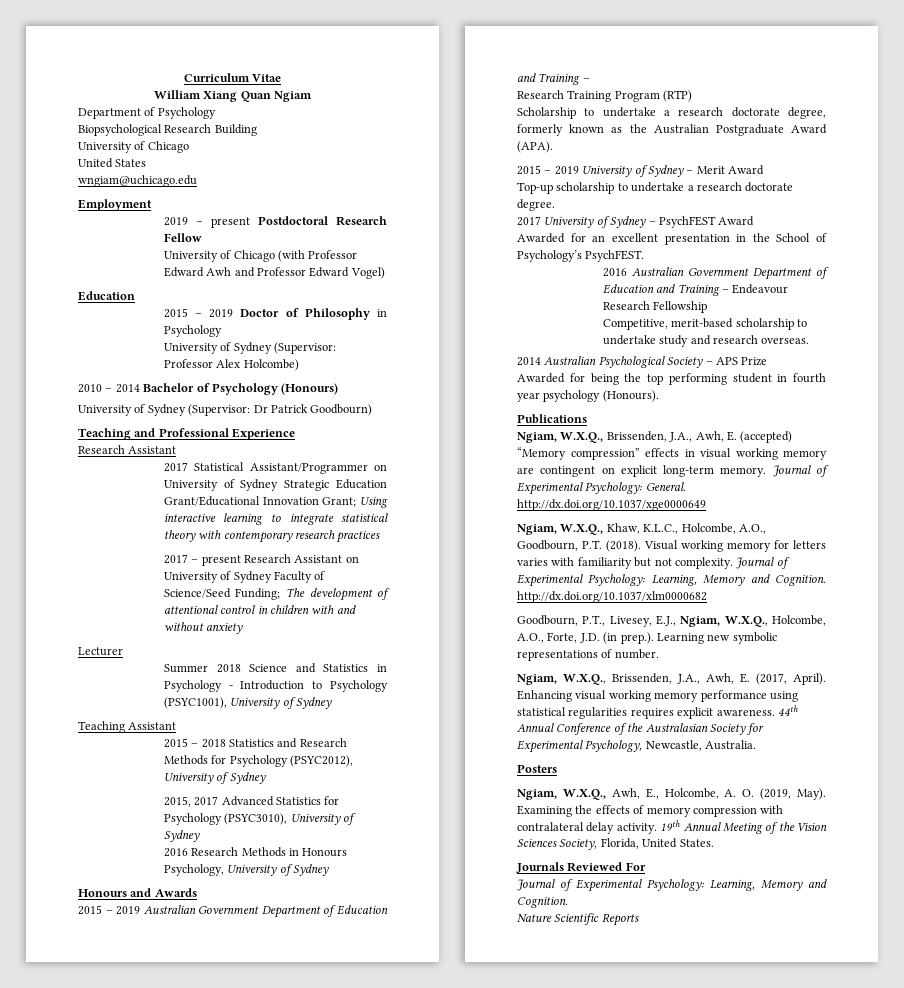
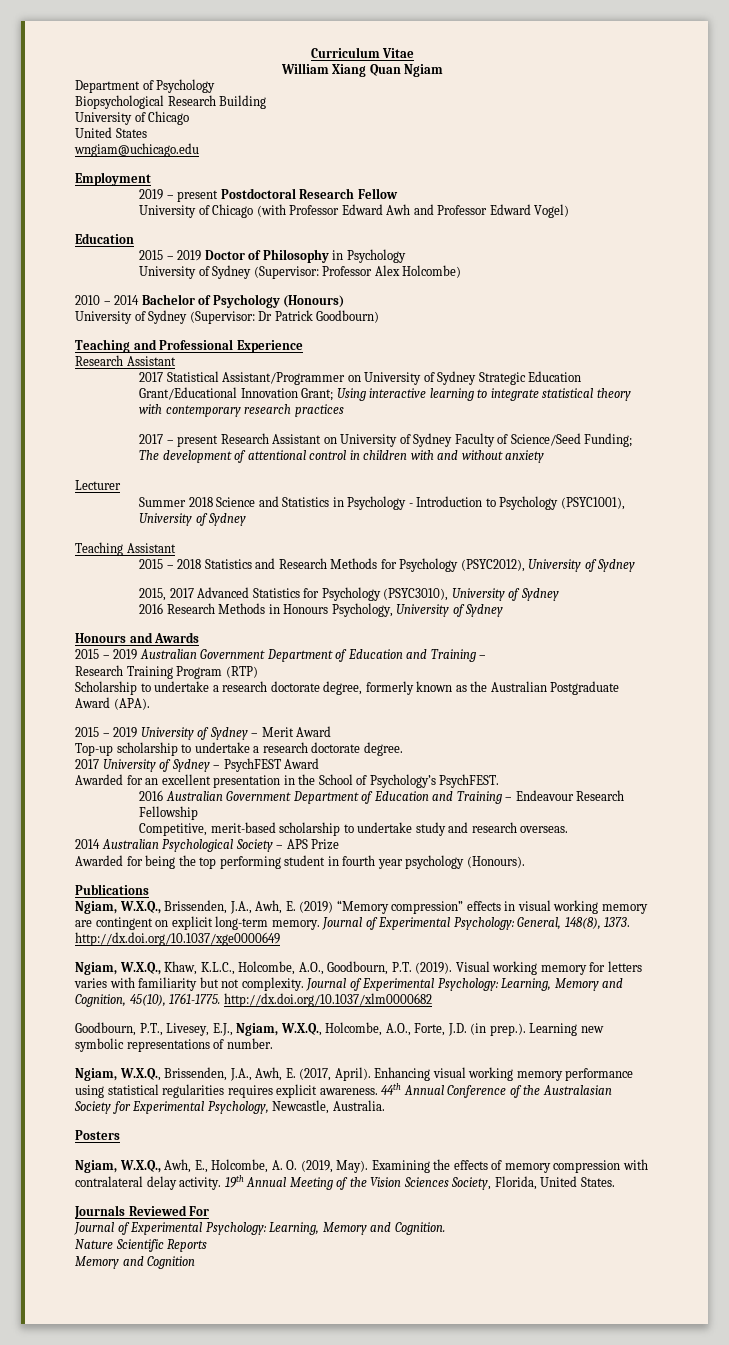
- Ngiam, W.X.Q., Brissenden, J.A., Awh, E. (accepted) “Memory compression” effects in visual working memory are contingent on explicit long-term memory.
+ Ngiam, W.X.Q., Brissenden, J.A., Awh, E. (2019) “Memory compression” effects in visual working memory are contingent on explicit long-term memory.
- Journal of Experimental Psychology: General. http://dx.doi.org/10.1037/xge0000649
+ Journal of Experimental Psychology: General, 148(8), 1373. http://dx.doi.org/10.1037/xge0000649
- Ngiam, W.X.Q., Khaw, K.L.C., Holcombe, A.O., Goodbourn, P.T. (2018).
+ Ngiam, W.X.Q., Khaw, K.L.C., Holcombe, A.O., Goodbourn, P.T. (2019).
- Journal of Experimental Psychology: Learning, Memory and Cognition. http://dx.doi.org/10.1037/xlm0000682
+ Journal of Experimental Psychology: Learning, Memory and Cognition, 45(10), 1761-1775. http://dx.doi.org/10.1037/xlm0000682
+ Memory and Cognition

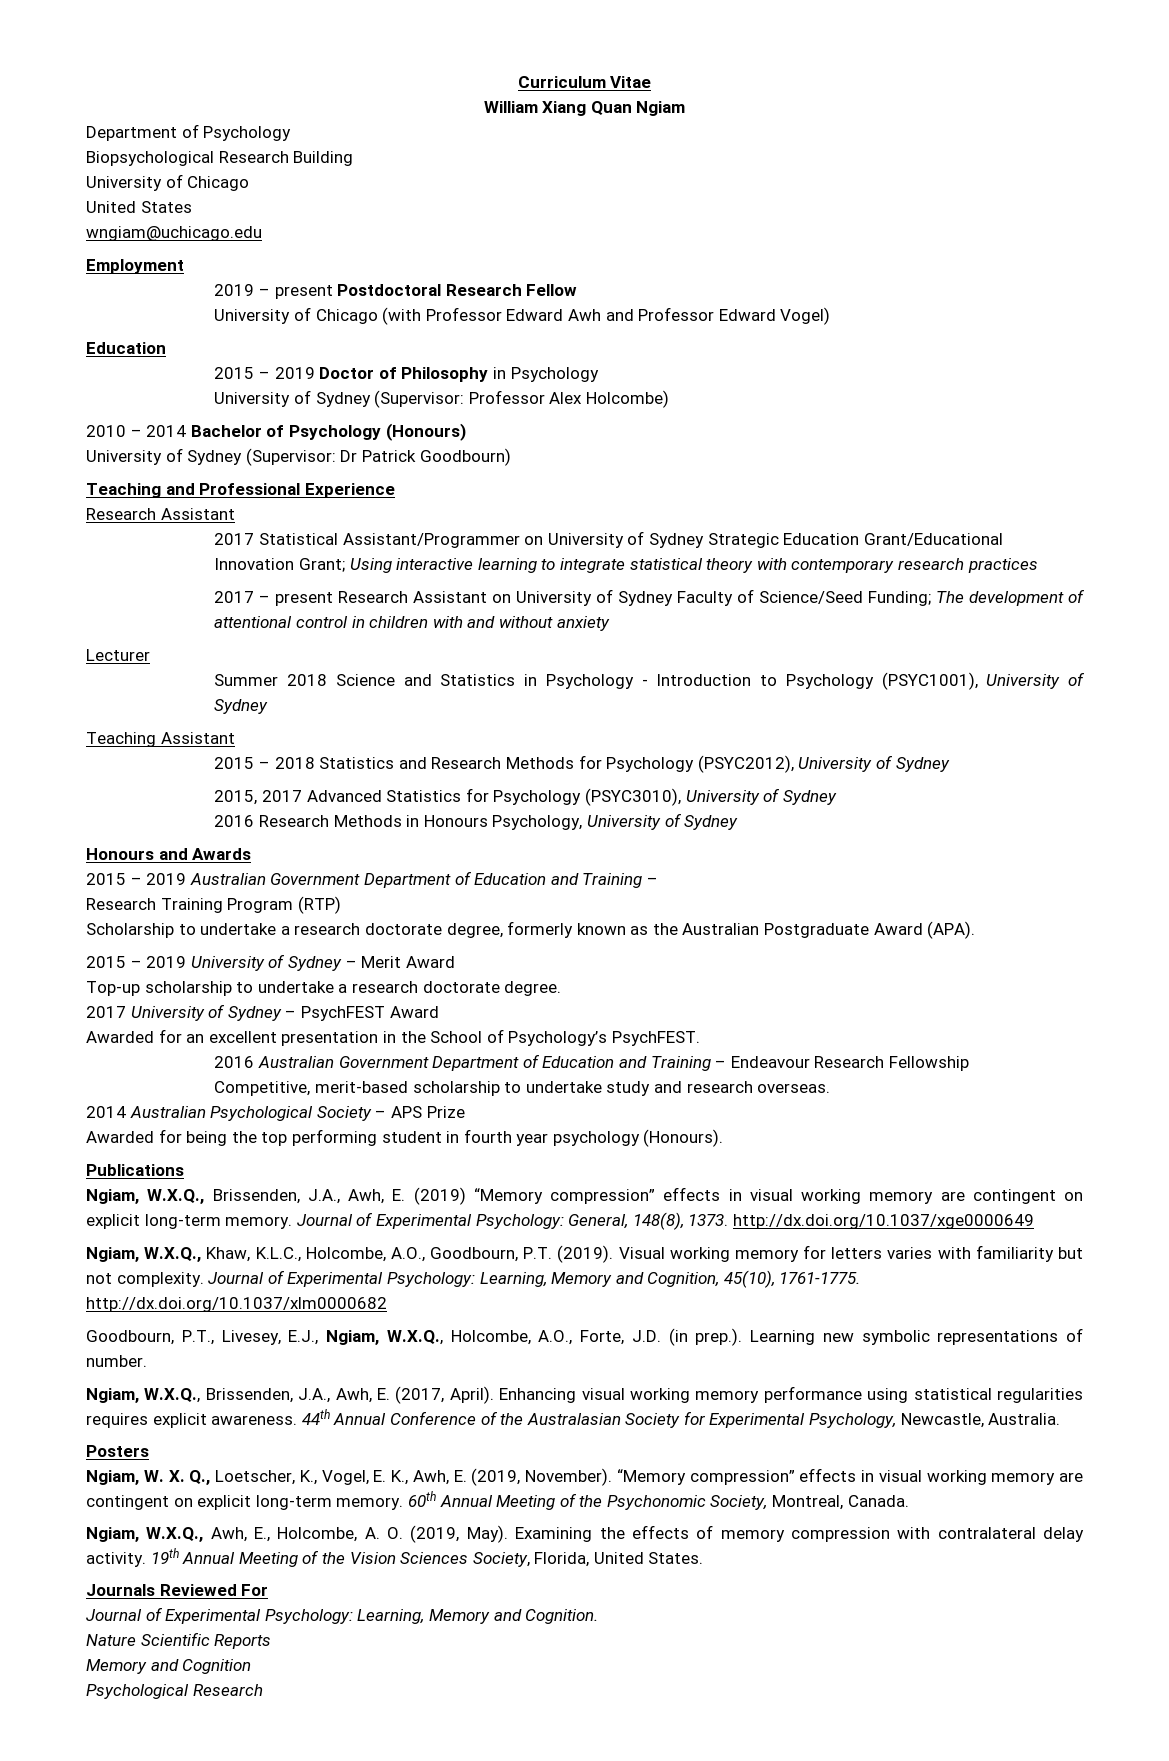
+ Ngiam, W. X. Q., Loetscher, K., Vogel, E. K., Awh, E. (2019, November). “Memory compression” effects in visual working memory are contingent on explicit long-term memory. 60th Annual Meeting of the Psychonomic Society, Montreal, Canada.
+ Psychological Research

